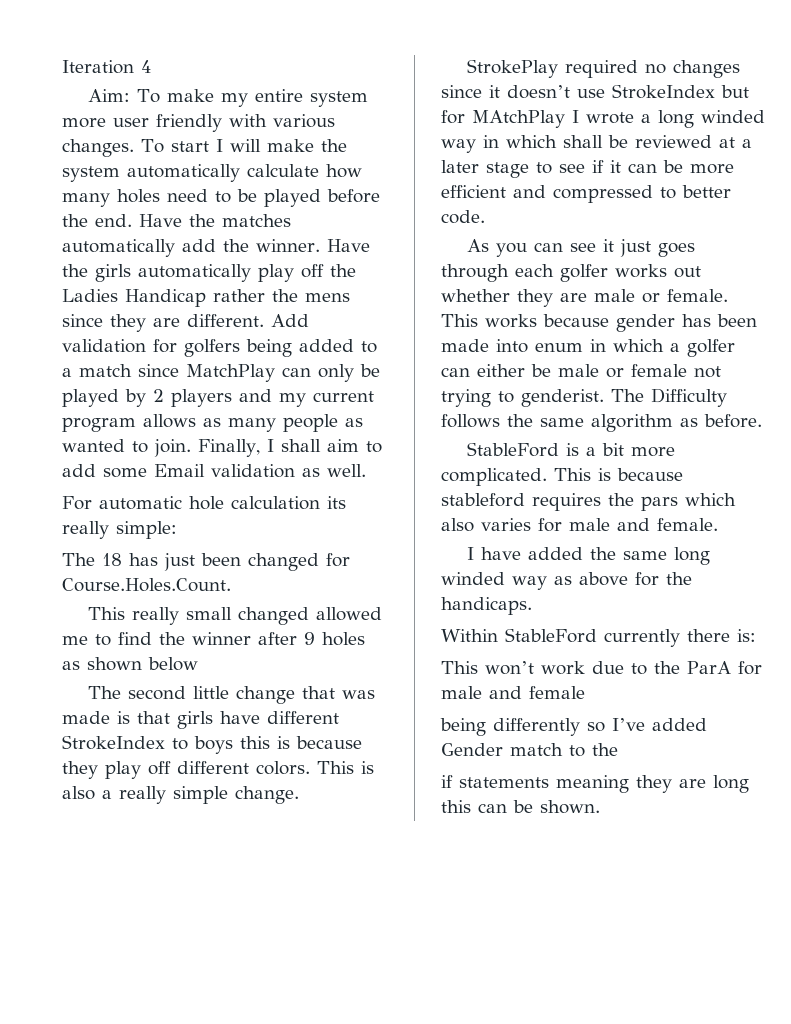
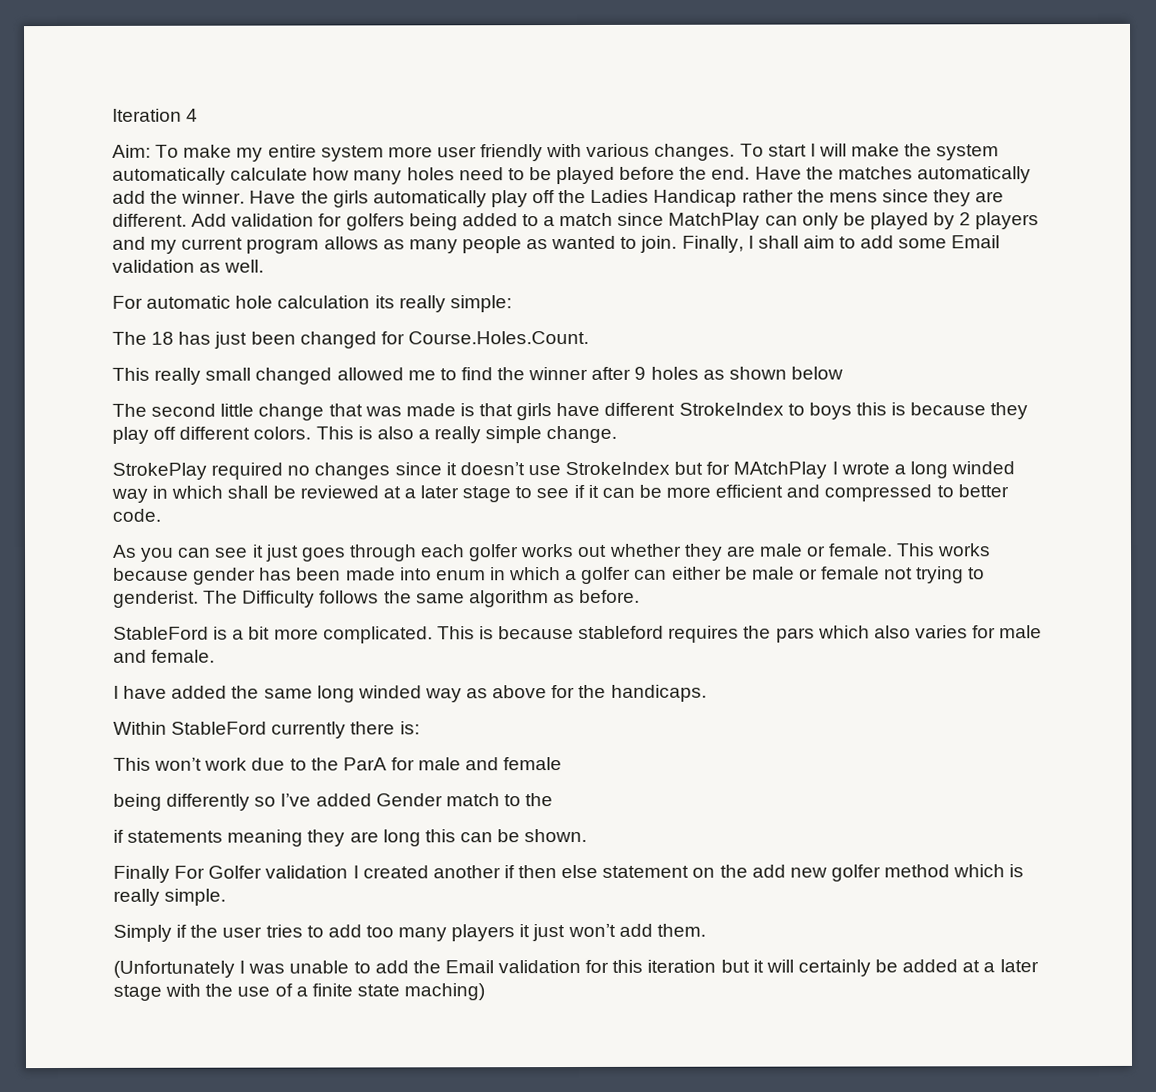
+ Finally For Golfer validation I created another if then else statement on the add new golfer method which is really simple.
+ Simply if the user tries to add too many players it just won’t add them.
+ (Unfortunately I was unable to add the Email validation for this iteration but it will certainly be added at a later stage with the use of a finite state maching)

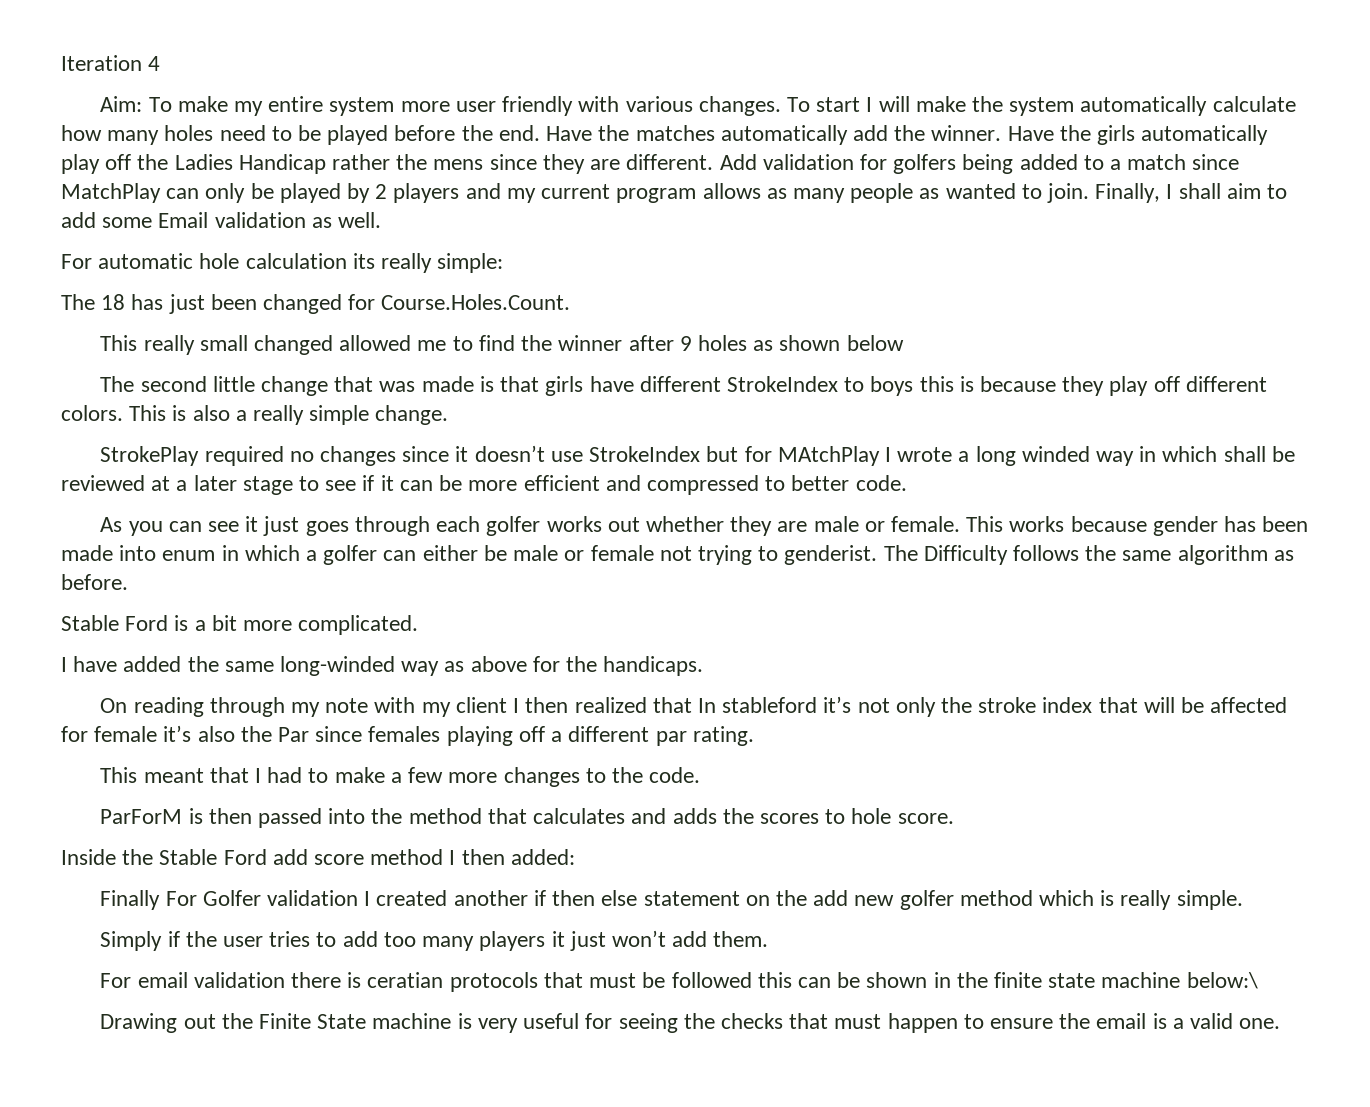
- StableFord is a bit more complicated. This is because stableford requires the pars which also varies for male and female.
+ Stable Ford is a bit more complicated.
- I have added the same long winded way as above for the handicaps.
+ I have added the same long-winded way as above for the handicaps.
- Within StableFord currently there is:
- This won’t work due to the ParA for male and female
- being differently so I’ve added Gender match to the
- if statements meaning they are long this can be shown.
+ On reading through my note with my client I then realized that In stableford it’s not only the stroke index that will be affected for female it’s also the Par since females playing off a different par rating.
+ This meant that I had to make a few more changes to the code.
+ ParForM is then passed into the method that calculates and adds the scores to hole score.
+ Inside the Stable Ford add score method I then added:
- (Unfortunately I was unable to add the Email validation for this iteration but it will certainly be added at a later stage with the use of a finite state maching)
+ For email validation there is ceratian protocols that must be followed this can be shown in the finite state machine below:\
+ Drawing out the Finite State machine is very useful for seeing the checks that must happen to ensure the email is a valid one.

